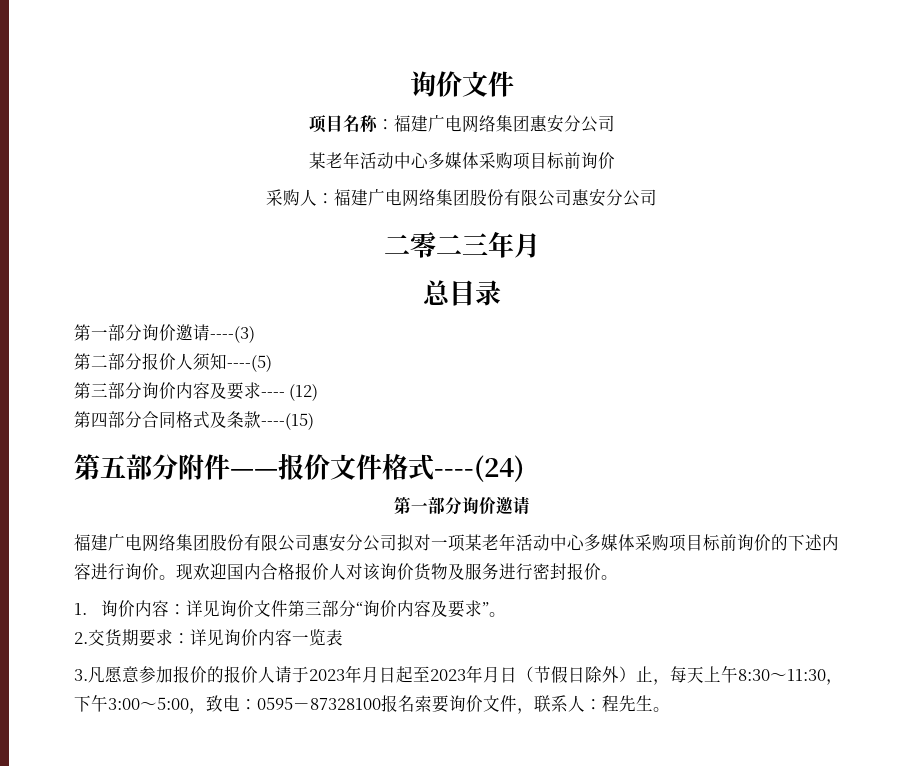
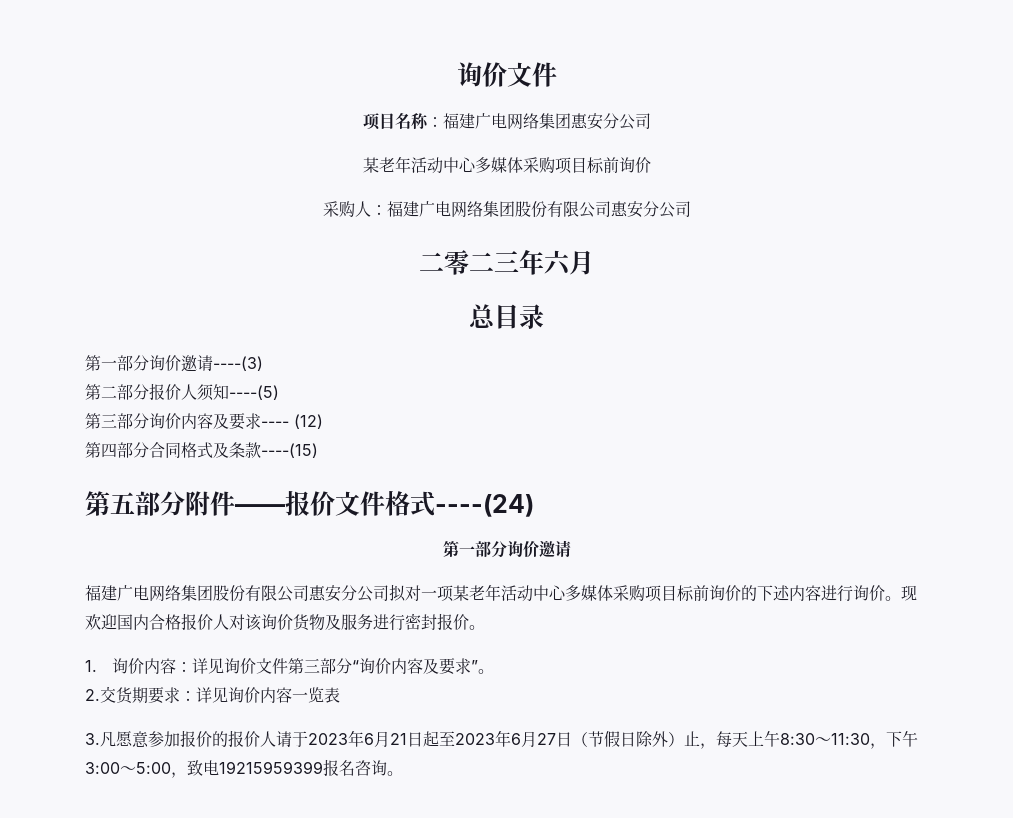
- 二零二三年月
+ 二零二三年六月
- 3.凡愿意参加报价的报价人请于2023年月日起至2023年月日（节假日除外）止，每天上午8:30～11:30，下午3:00～5:00，致电：0595－87328100报名索要询价文件，联系人：程先生。
+ 3.凡愿意参加报价的报价人请于2023年6月21日起至2023年6月27日（节假日除外）止，每天上午8:30～11:30，下午3:00～5:00，致电19215959399报名咨询。

